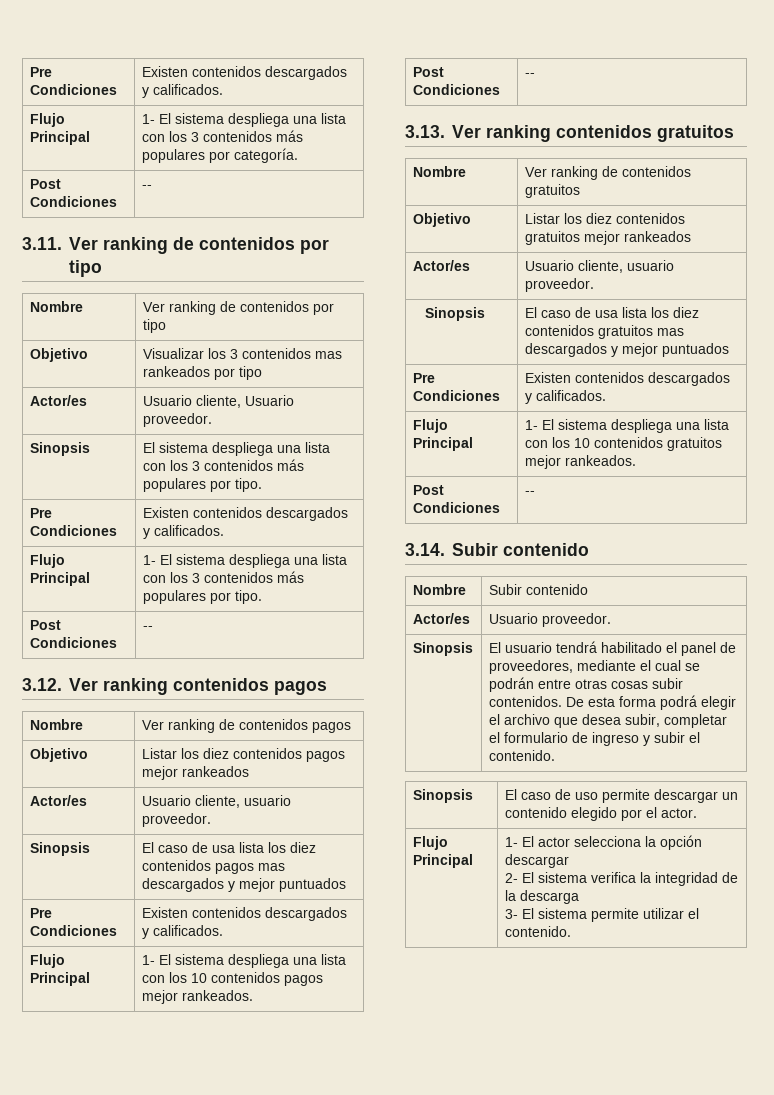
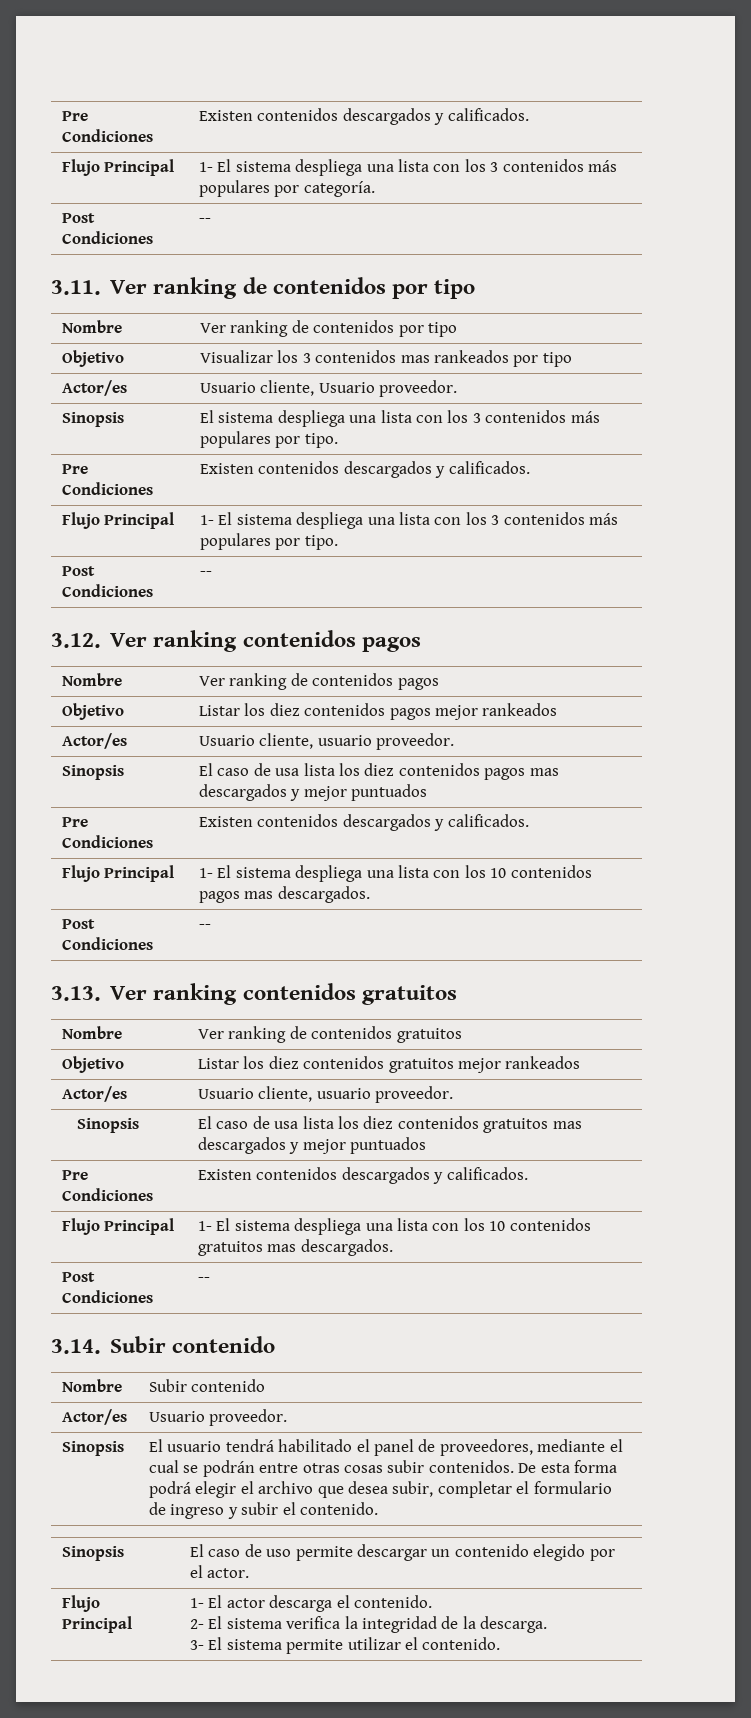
- Flujo Principal | 1- El sistema despliega una lista con los 10 contenidos pagos mejor rankeados.
+ Flujo Principal | 1- El sistema despliega una lista con los 10 contenidos pagos mas descargados.
- Flujo Principal | 1- El sistema despliega una lista con los 10 contenidos gratuitos mejor rankeados.
+ Flujo Principal | 1- El sistema despliega una lista con los 10 contenidos gratuitos mas descargados.
- Flujo Principal | 1- El actor selecciona la opción descargar
- 2- El sistema verifica la integridad de la descarga
+ Flujo Principal | 1- El actor descarga el contenido.
+ 2- El sistema verifica la integridad de la descarga.

